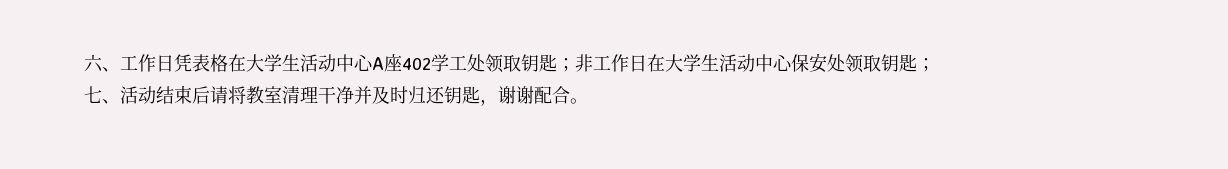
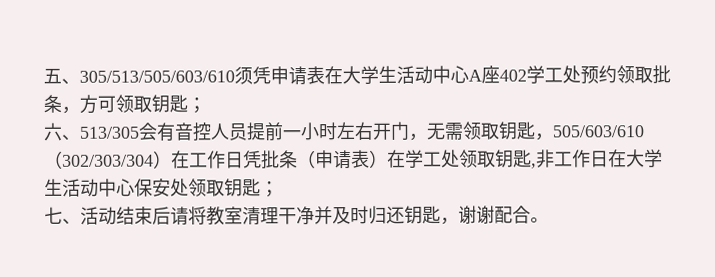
- 六、工作日凭表格在大学生活动中心A座402学工处领取钥匙；非工作日在大学生活动中心保安处领取钥匙；
+ 五、305/513/505/603/610须凭申请表在大学生活动中心A座402学工处预约领取批条，方可领取钥匙；
+ 六、513/305会有音控人员提前一小时左右开门，无需领取钥匙，505/603/610（302/303/304）在工作日凭批条（申请表）在学工处领取钥匙,非工作日在大学生活动中心保安处领取钥匙；

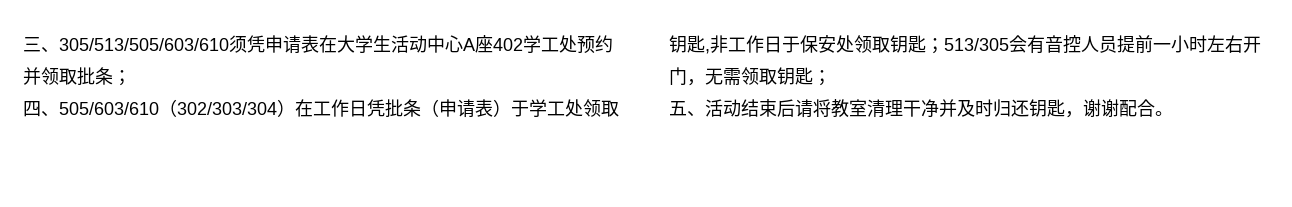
- 五、305/513/505/603/610须凭申请表在大学生活动中心A座402学工处预约领取批条，方可领取钥匙；
- 六、513/305会有音控人员提前一小时左右开门，无需领取钥匙，505/603/610（302/303/304）在工作日凭批条（申请表）在学工处领取钥匙,非工作日在大学生活动中心保安处领取钥匙；
- 七、活动结束后请将教室清理干净并及时归还钥匙，谢谢配合。
+ 三、305/513/505/603/610须凭申请表在大学生活动中心A座402学工处预约并领取批条；
+ 四、505/603/610（302/303/304）在工作日凭批条（申请表）于学工处领取钥匙,非工作日于保安处领取钥匙；513/305会有音控人员提前一小时左右开门，无需领取钥匙；
+ 五、活动结束后请将教室清理干净并及时归还钥匙，谢谢配合。

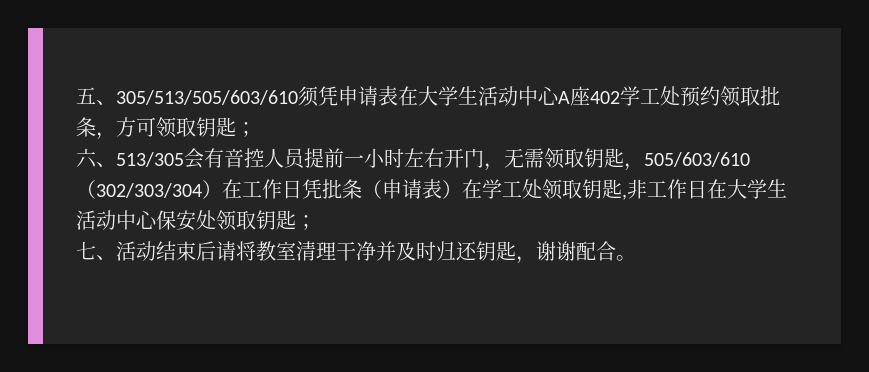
- 三、305/513/505/603/610须凭申请表在大学生活动中心A座402学工处预约并领取批条；
- 四、505/603/610（302/303/304）在工作日凭批条（申请表）于学工处领取钥匙,非工作日于保安处领取钥匙；513/305会有音控人员提前一小时左右开门，无需领取钥匙；
- 五、活动结束后请将教室清理干净并及时归还钥匙，谢谢配合。
+ 五、305/513/505/603/610须凭申请表在大学生活动中心A座402学工处预约领取批条，方可领取钥匙；
+ 六、513/305会有音控人员提前一小时左右开门，无需领取钥匙，505/603/610（302/303/304）在工作日凭批条（申请表）在学工处领取钥匙,非工作日在大学生活动中心保安处领取钥匙；
+ 七、活动结束后请将教室清理干净并及时归还钥匙，谢谢配合。

